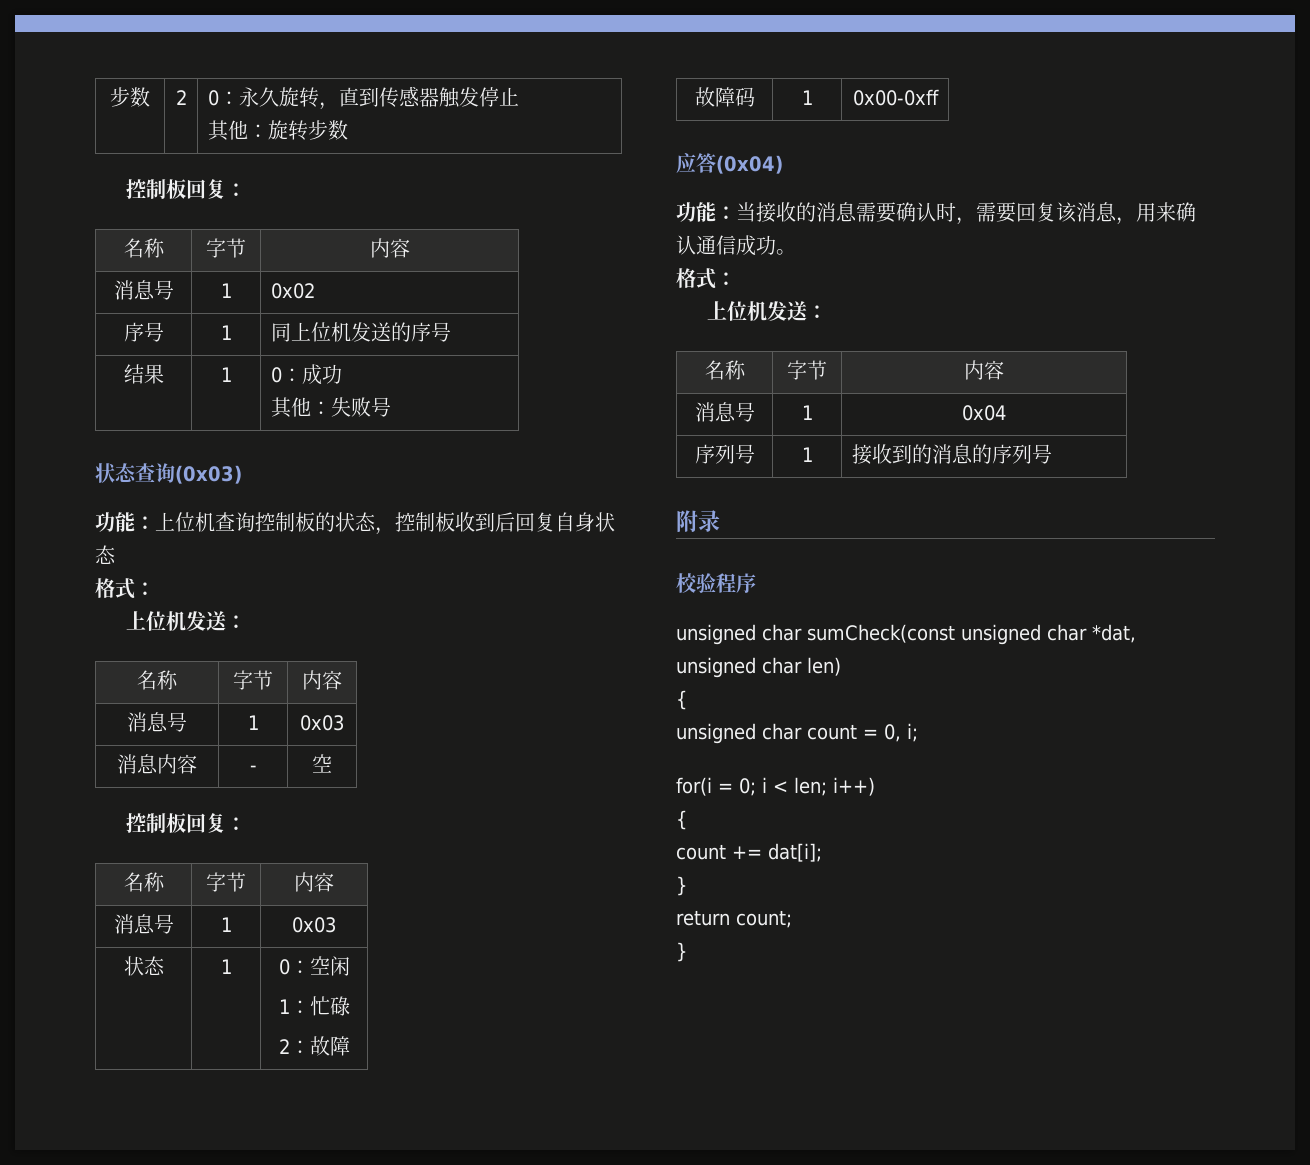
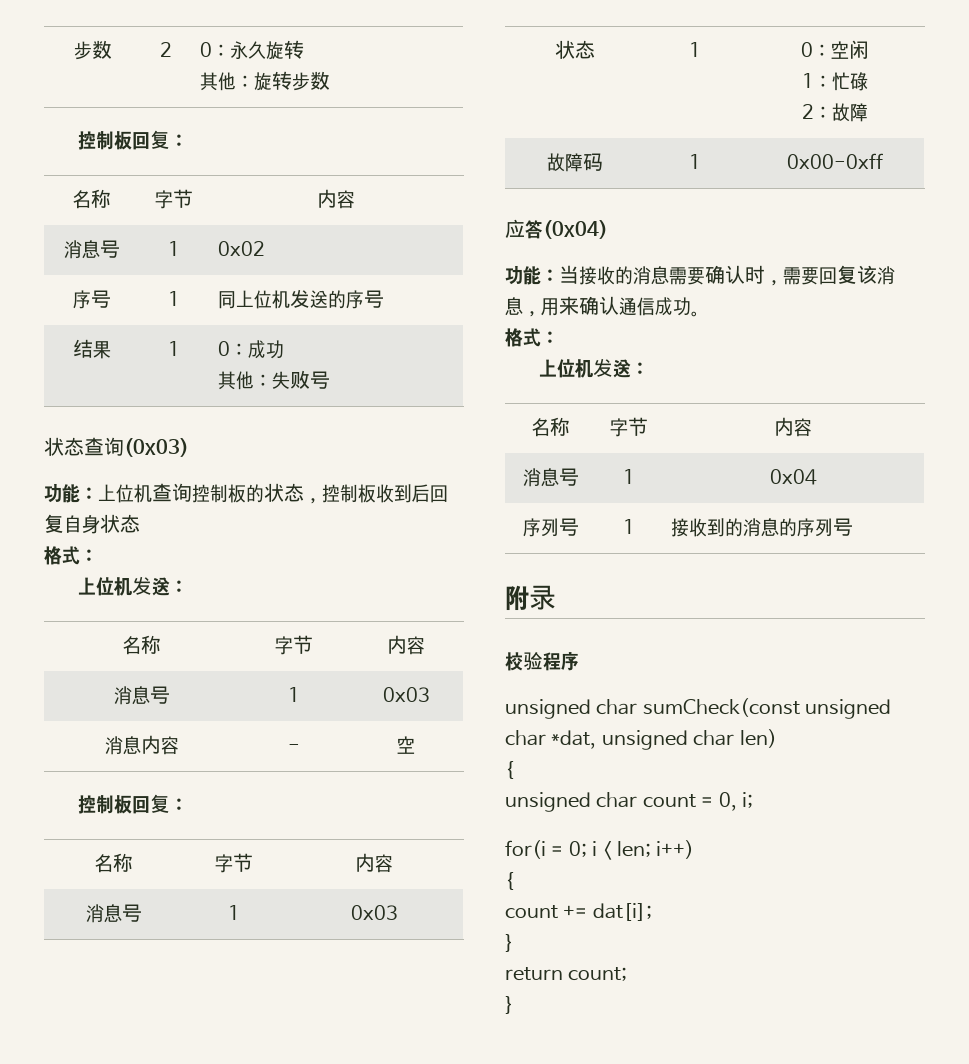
- 步数 | 2 | 0：永久旋转，直到传感器触发停止
+ 步数 | 2 | 0：永久旋转

